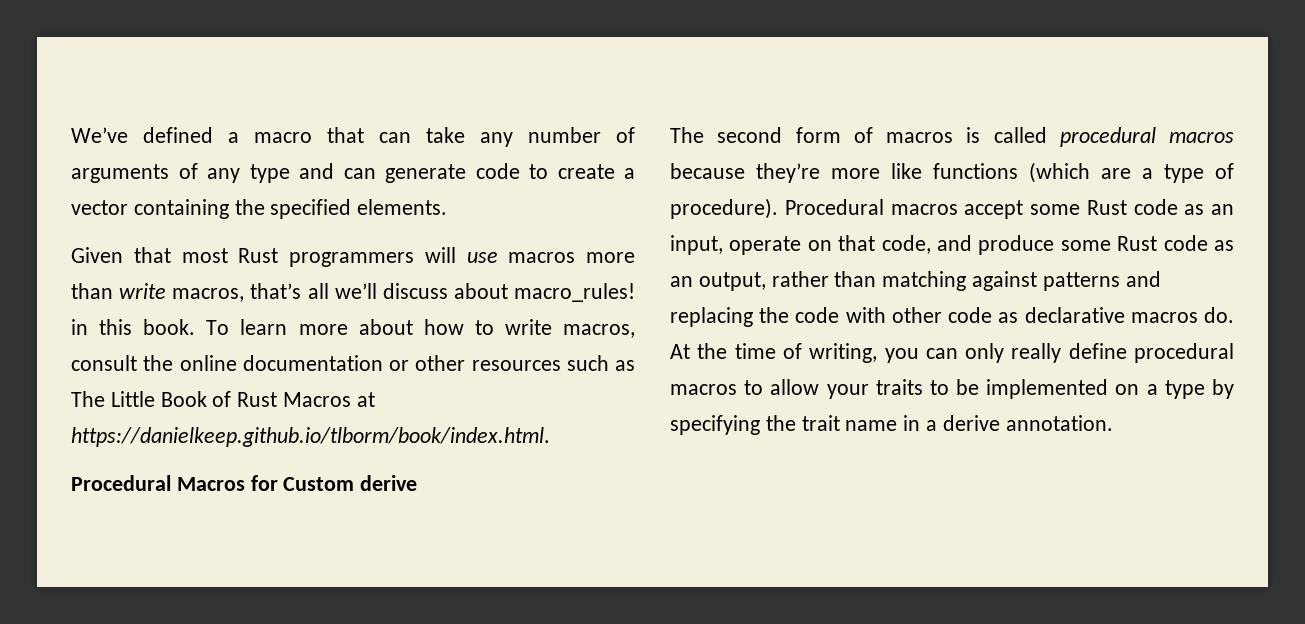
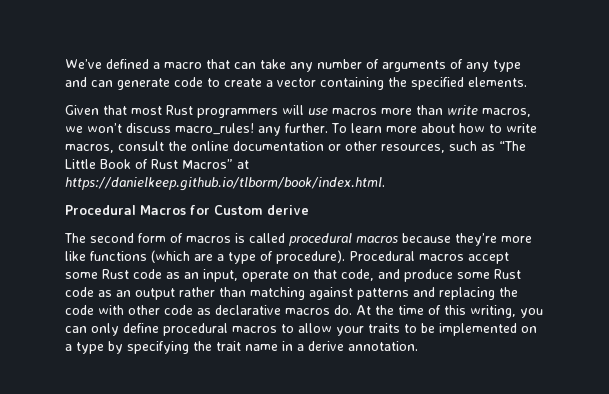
- Given that most Rust programmers will use macros more than write macros, that’s all we’ll discuss about macro_rules! in this book.
+ Given that most Rust programmers will use macros more than write macros, we won’t discuss macro_rules! any further.
- To learn more about how to write macros, consult the online documentation or other resources such as The Little Book of Rust Macros at https://danielkeep.github.io/tlborm/book/index.html.
+ To learn more about how to write macros, consult the online documentation or other resources, such as “The Little Book of Rust Macros” at https://danielkeep.github.io/tlborm/book/index.html.
- Procedural macros accept some Rust code as an input, operate on that code, and produce some Rust code as an output, rather than matching against patterns and replacing the code with other code as declarative macros do.
+ Procedural macros accept some Rust code as an input, operate on that code, and produce some Rust code as an output rather than matching against patterns and replacing the code with other code as declarative macros do.
- At the time of writing, you can only really define procedural macros to allow your traits to be implemented on a type by specifying the trait name in a derive annotation.
+ At the time of this writing, you can only define procedural macros to allow your traits to be implemented on a type by specifying the trait name in a derive annotation.

